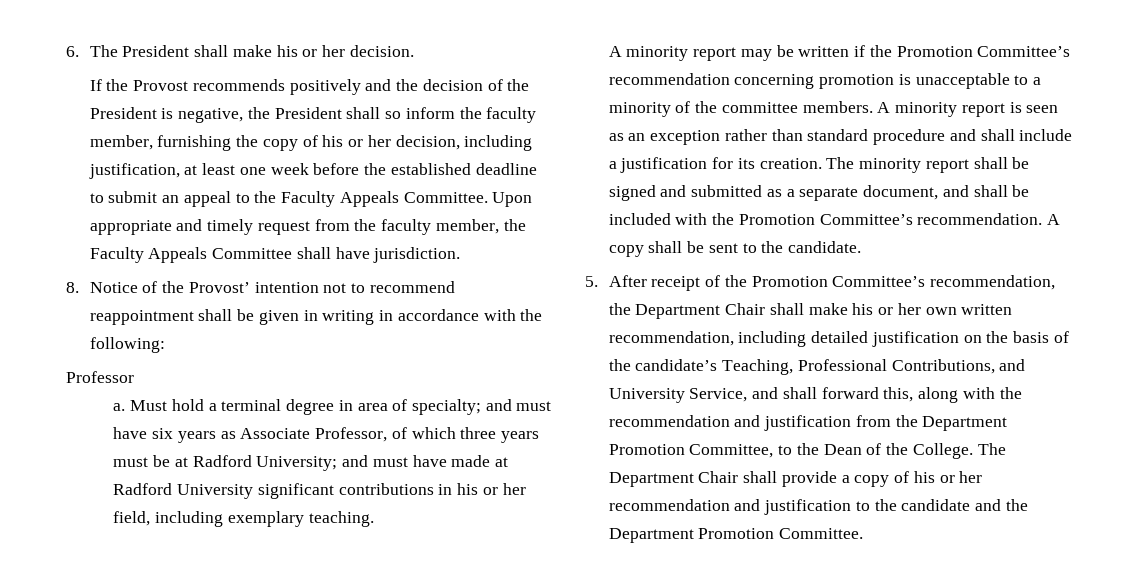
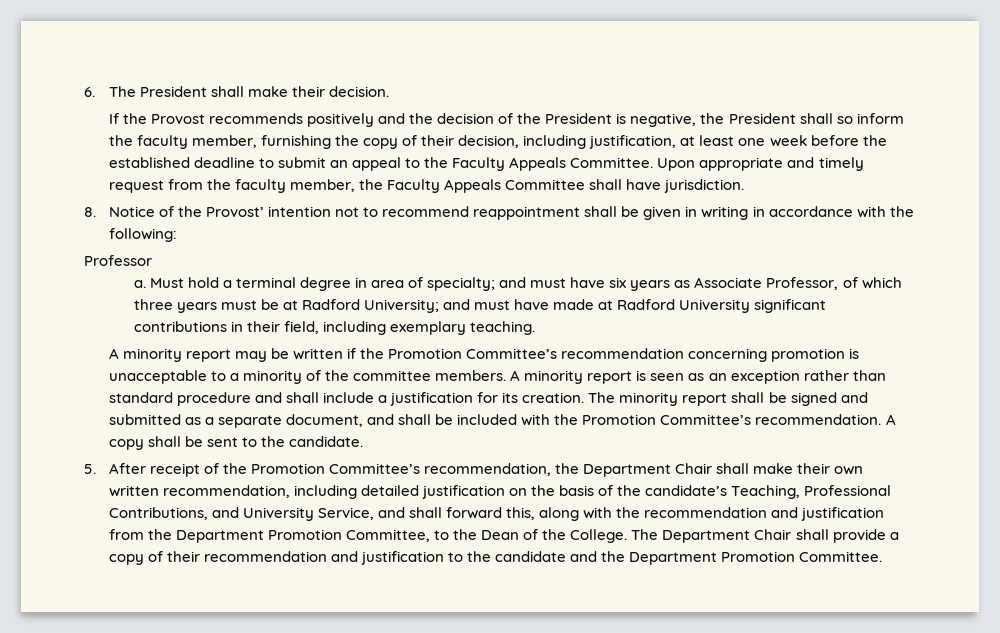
- 6. The President shall make his or her decision.
+ 6. The President shall make their decision.
- If the Provost recommends positively and the decision of the President is negative, the President shall so inform the faculty member, furnishing the copy of his or her decision, including justification, at least one week before the established deadline to submit an appeal to the Faculty Appeals Committee.
+ If the Provost recommends positively and the decision of the President is negative, the President shall so inform the faculty member, furnishing the copy of their decision, including justification, at least one week before the established deadline to submit an appeal to the Faculty Appeals Committee.
- Must hold a terminal degree in area of specialty; and must have six years as Associate Professor, of which three years must be at Radford University; and must have made at Radford University significant contributions in his or her field, including exemplary teaching.
+ Must hold a terminal degree in area of specialty; and must have six years as Associate Professor, of which three years must be at Radford University; and must have made at Radford University significant contributions in their field, including exemplary teaching.
- 5. After receipt of the Promotion Committee’s recommendation, the Department Chair shall make his or her own written recommendation, including detailed justification on the basis of the candidate’s Teaching, Professional Contributions, and University Service, and shall forward this, along with the recommendation and justification from the Department Promotion Committee, to the Dean of the College.
+ 5. After receipt of the Promotion Committee’s recommendation, the Department Chair shall make their own written recommendation, including detailed justification on the basis of the candidate’s Teaching, Professional Contributions, and University Service, and shall forward this, along with the recommendation and justification from the Department Promotion Committee, to the Dean of the College.
- The Department Chair shall provide a copy of his or her recommendation and justification to the candidate and the Department Promotion Committee.
+ The Department Chair shall provide a copy of their recommendation and justification to the candidate and the Department Promotion Committee.

